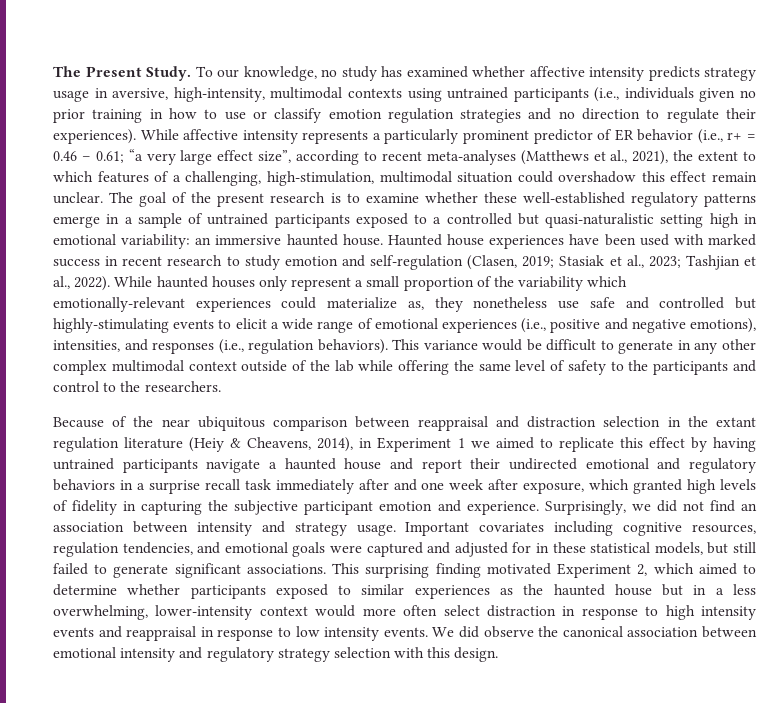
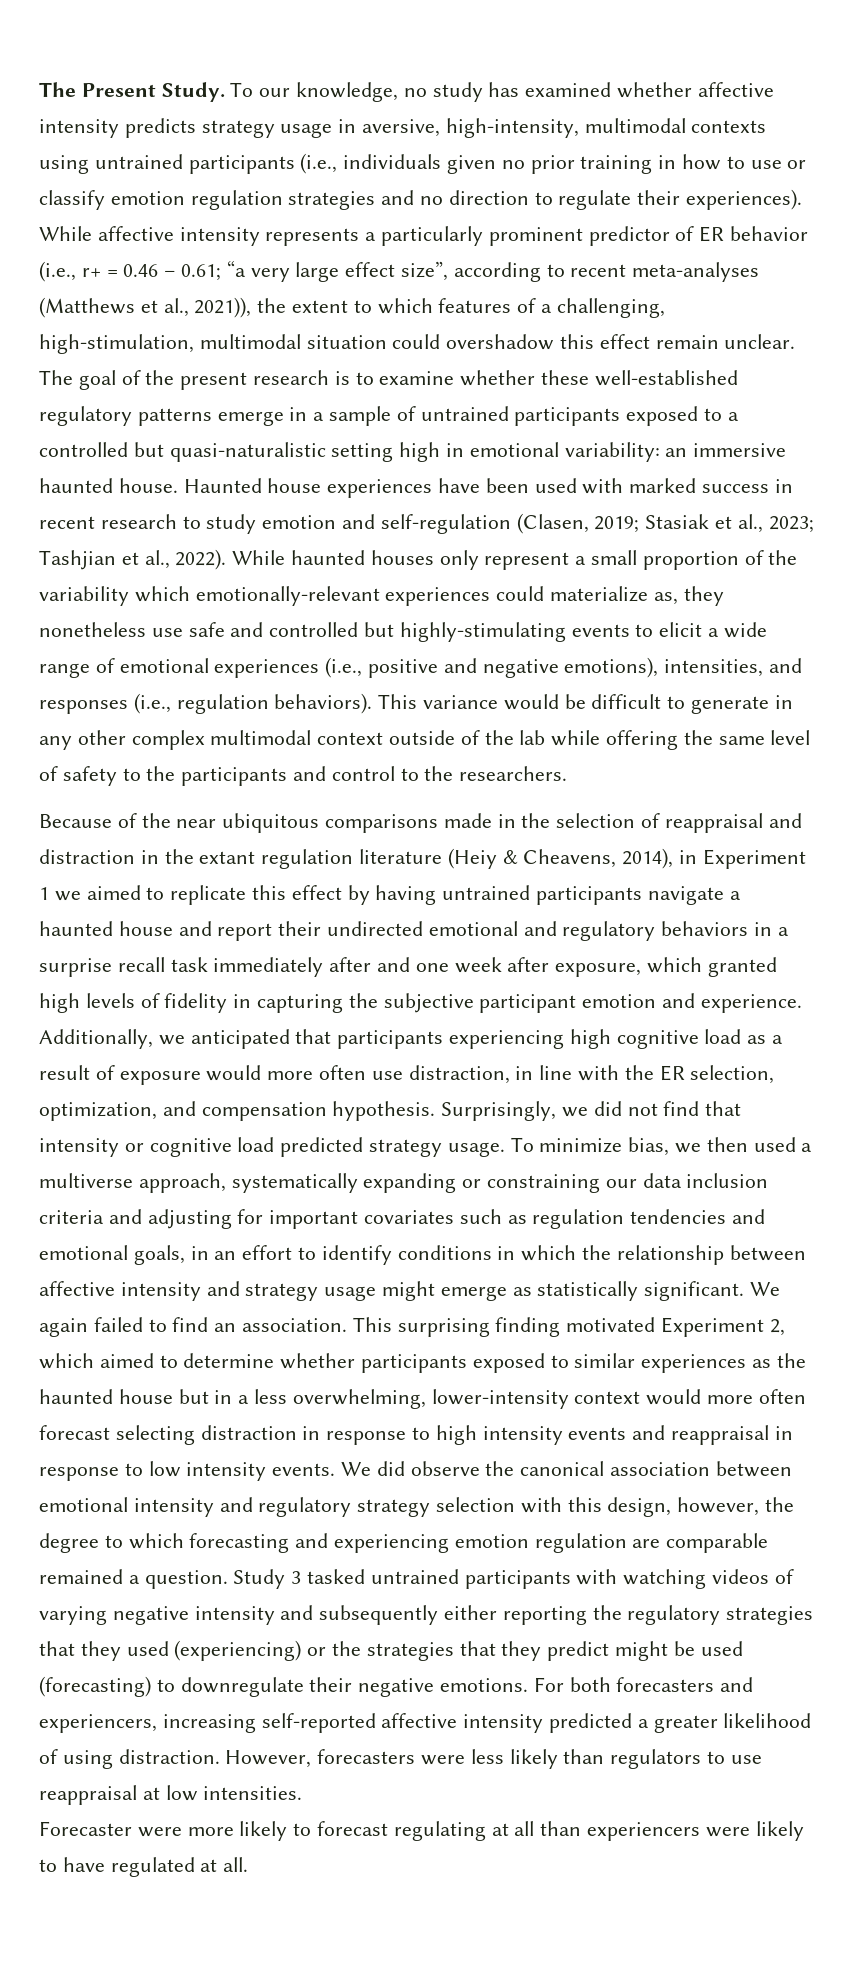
- While affective intensity represents a particularly prominent predictor of ER behavior (i.e., r+ = 0.46 – 0.61; “a very large effect size”, according to recent meta-analyses (Matthews et al., 2021), the extent to which features of a challenging, high-stimulation, multimodal situation could overshadow this effect remain unclear.
+ While affective intensity represents a particularly prominent predictor of ER behavior (i.e., r+ = 0.46 – 0.61; “a very large effect size”, according to recent meta-analyses (Matthews et al., 2021)), the extent to which features of a challenging, high-stimulation, multimodal situation could overshadow this effect remain unclear.
- Because of the near ubiquitous comparison between reappraisal and distraction selection in the extant regulation literature (Heiy & Cheavens, 2014), in Experiment 1 we aimed to replicate this effect by having untrained participants navigate a haunted house and report their undirected emotional and regulatory behaviors in a surprise recall task immediately after and one week after exposure, which granted high levels of fidelity in capturing the subjective participant emotion and experience.
+ Because of the near ubiquitous comparisons made in the selection of reappraisal and distraction in the extant regulation literature (Heiy & Cheavens, 2014), in Experiment 1 we aimed to replicate this effect by having untrained participants navigate a haunted house and report their undirected emotional and regulatory behaviors in a surprise recall task immediately after and one week after exposure, which granted high levels of fidelity in capturing the subjective participant emotion and experience.
+ Additionally, we anticipated that participants experiencing high cognitive load as a result of exposure would more often use distraction, in line with the ER selection, optimization, and compensation hypothesis.
- Surprisingly, we did not find an association between intensity and strategy usage. Important covariates including cognitive resources, regulation tendencies, and emotional goals were captured and adjusted for in these statistical models, but still failed to generate significant associations.
+ Surprisingly, we did not find that intensity or cognitive load predicted strategy usage. To minimize bias, we then used a multiverse approach, systematically expanding or constraining our data inclusion criteria and adjusting for important covariates such as regulation tendencies and emotional goals, in an effort to identify conditions in which the relationship between affective intensity and strategy usage might emerge as statistically significant. We again failed to find an association.
- This surprising finding motivated Experiment 2, which aimed to determine whether participants exposed to similar experiences as the haunted house but in a less overwhelming, lower-intensity context would more often select distraction in response to high intensity events and reappraisal in response to low intensity events.
+ This surprising finding motivated Experiment 2, which aimed to determine whether participants exposed to similar experiences as the haunted house but in a less overwhelming, lower-intensity context would more often forecast selecting distraction in response to high intensity events and reappraisal in response to low intensity events.
- We did observe the canonical association between emotional intensity and regulatory strategy selection with this design.
+ We did observe the canonical association between emotional intensity and regulatory strategy selection with this design, however, the degree to which forecasting and experiencing emotion regulation are comparable remained a question. Study 3 tasked untrained participants with watching videos of varying negative intensity and subsequently either reporting the regulatory strategies that they used (experiencing) or the strategies that they predict might be used (forecasting) to downregulate their negative emotions. For both forecasters and experiencers, increasing self-reported affective intensity predicted a greater likelihood of using distraction. However, forecasters were less likely than regulators to use reappraisal at low intensities.
+ Forecaster were more likely to forecast regulating at all than experiencers were likely to have regulated at all.

